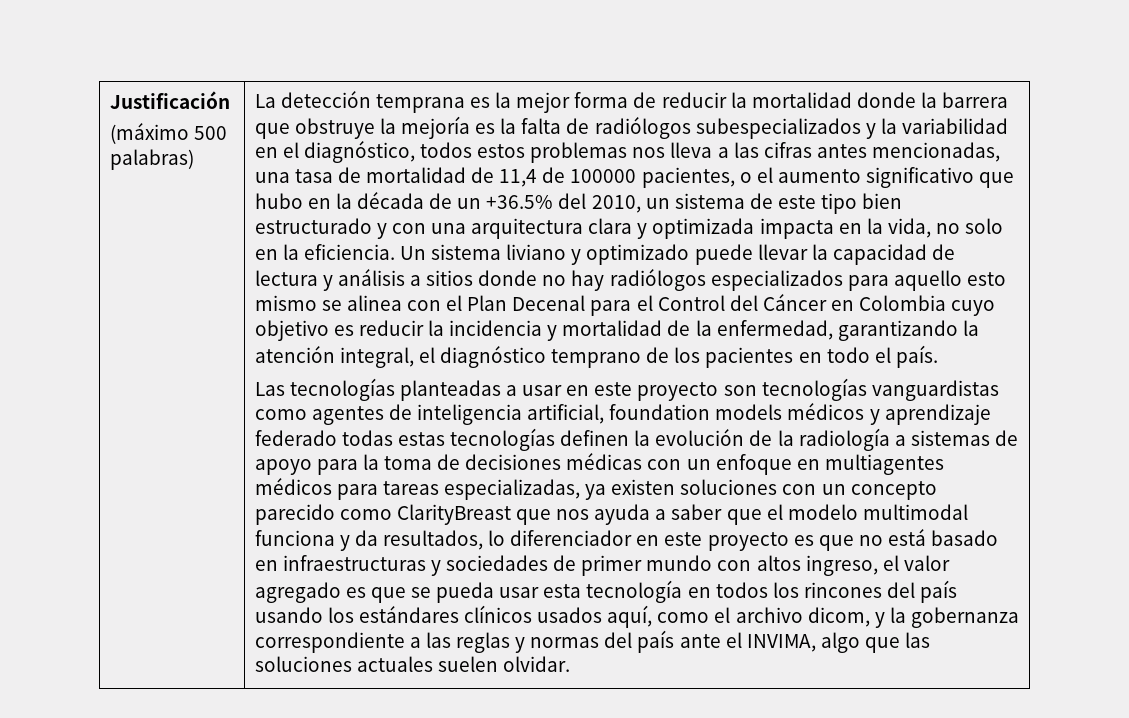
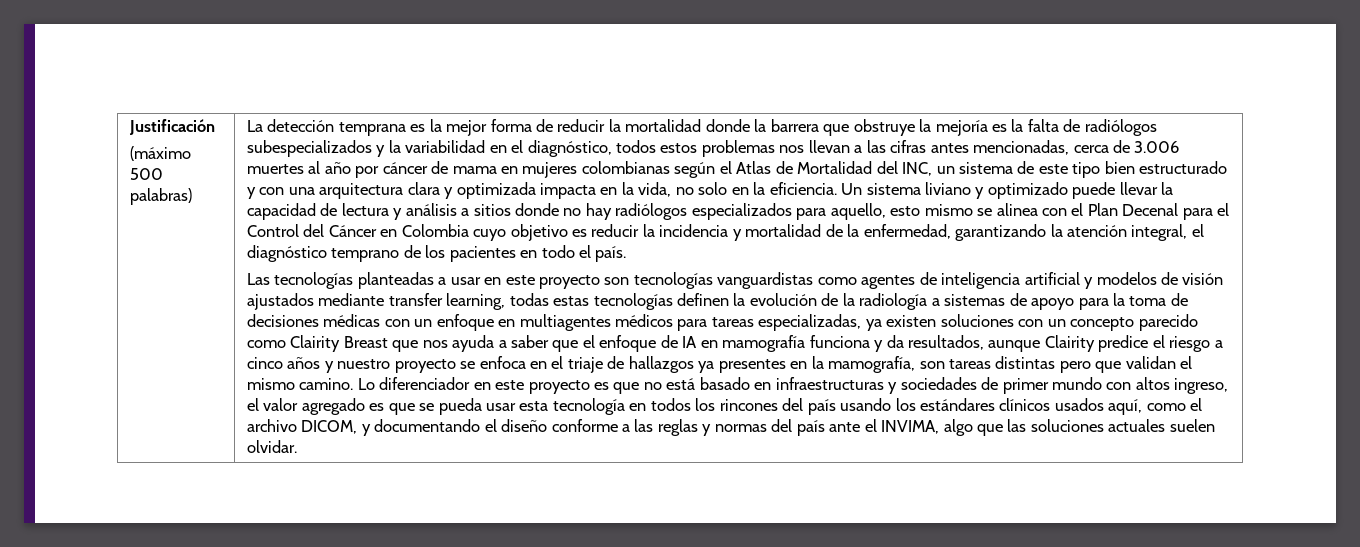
- La detección temprana es la mejor forma de reducir la mortalidad donde la barrera que obstruye la mejoría es la falta de radiólogos subespecializados y la variabilidad en el diagnóstico, todos estos problemas nos lleva a las cifras antes mencionadas, una tasa de mortalidad de 11,4 de 100000 pacientes, o el aumento significativo que hubo en la década de un +36.5% del 2010, un sistema de este tipo bien estructurado y con una arquitectura clara y optimizada impacta en la vida, no solo en la eficiencia.
+ La detección temprana es la mejor forma de reducir la mortalidad donde la barrera que obstruye la mejoría es la falta de radiólogos subespecializados y la variabilidad en el diagnóstico, todos estos problemas nos llevan a las cifras antes mencionadas, cerca de 3.006 muertes al año por cáncer de mama en mujeres colombianas según el Atlas de Mortalidad del INC, un sistema de este tipo bien estructurado y con una arquitectura clara y optimizada impacta en la vida, no solo en la eficiencia.
- Un sistema liviano y optimizado puede llevar la capacidad de lectura y análisis a sitios donde no hay radiólogos especializados para aquello esto mismo se alinea con el Plan Decenal para el Control del Cáncer en Colombia cuyo objetivo es reducir la incidencia y mortalidad de la enfermedad, garantizando la atención integral, el diagnóstico temprano de los pacientes en todo el país.
+ Un sistema liviano y optimizado puede llevar la capacidad de lectura y análisis a sitios donde no hay radiólogos especializados para aquello, esto mismo se alinea con el Plan Decenal para el Control del Cáncer en Colombia cuyo objetivo es reducir la incidencia y mortalidad de la enfermedad, garantizando la atención integral, el diagnóstico temprano de los pacientes en todo el país.
- Las tecnologías planteadas a usar en este proyecto son tecnologías vanguardistas como agentes de inteligencia artificial, foundation models médicos y aprendizaje federado todas estas tecnologías definen la evolución de la radiología a sistemas de apoyo para la toma de decisiones médicas con un enfoque en multiagentes médicos para tareas especializadas, ya existen soluciones con un concepto parecido como ClarityBreast que nos ayuda a saber que el modelo multimodal funciona y da resultados, lo diferenciador en este proyecto es que no está basado en infraestructuras y sociedades de primer mundo con altos ingreso, el valor agregado es que se pueda usar esta tecnología en todos los rincones del país usando los estándares clínicos usados aquí, como el archivo dicom, y la gobernanza correspondiente a las reglas y normas del país ante el INVIMA, algo que las soluciones actuales suelen olvidar.
+ Las tecnologías planteadas a usar en este proyecto son tecnologías vanguardistas como agentes de inteligencia artificial y modelos de visión ajustados mediante transfer learning, todas estas tecnologías definen la evolución de la radiología a sistemas de apoyo para la toma de decisiones médicas con un enfoque en multiagentes médicos para tareas especializadas, ya existen soluciones con un concepto parecido como Clairity Breast que nos ayuda a saber que el enfoque de IA en mamografía funciona y da resultados, aunque Clairity predice el riesgo a cinco años y nuestro proyecto se enfoca en el triaje de hallazgos ya presentes en la mamografía, son tareas distintas pero que validan el mismo camino. Lo diferenciador en este proyecto es que no está basado en infraestructuras y sociedades de primer mundo con altos ingreso, el valor agregado es que se pueda usar esta tecnología en todos los rincones del país usando los estándares clínicos usados aquí, como el archivo DICOM, y documentando el diseño conforme a las reglas y normas del país ante el INVIMA, algo que las soluciones actuales suelen olvidar.

